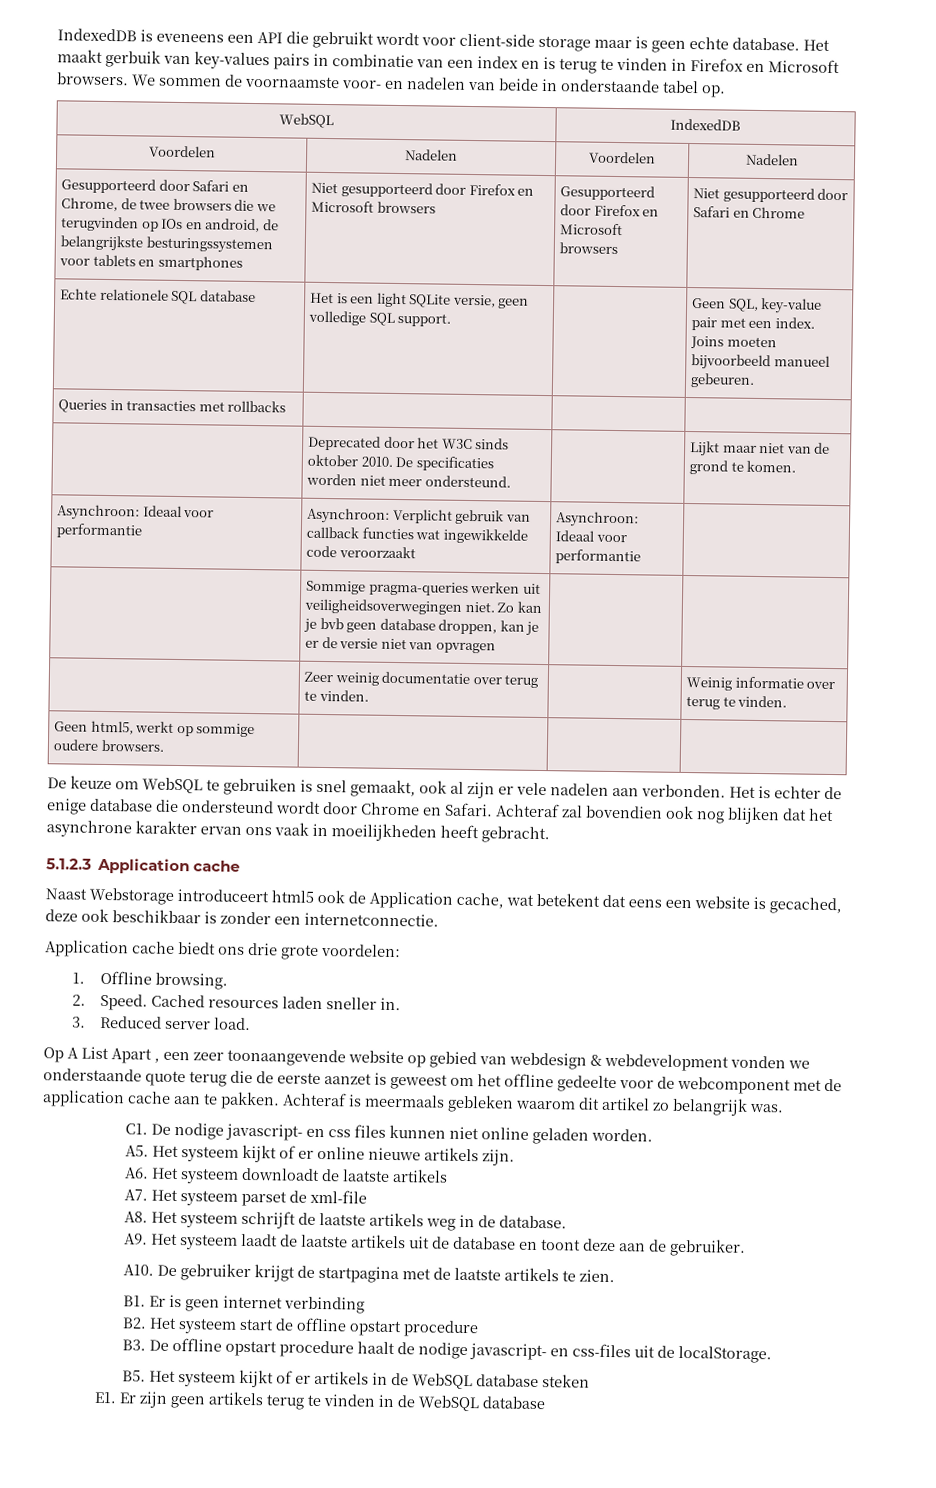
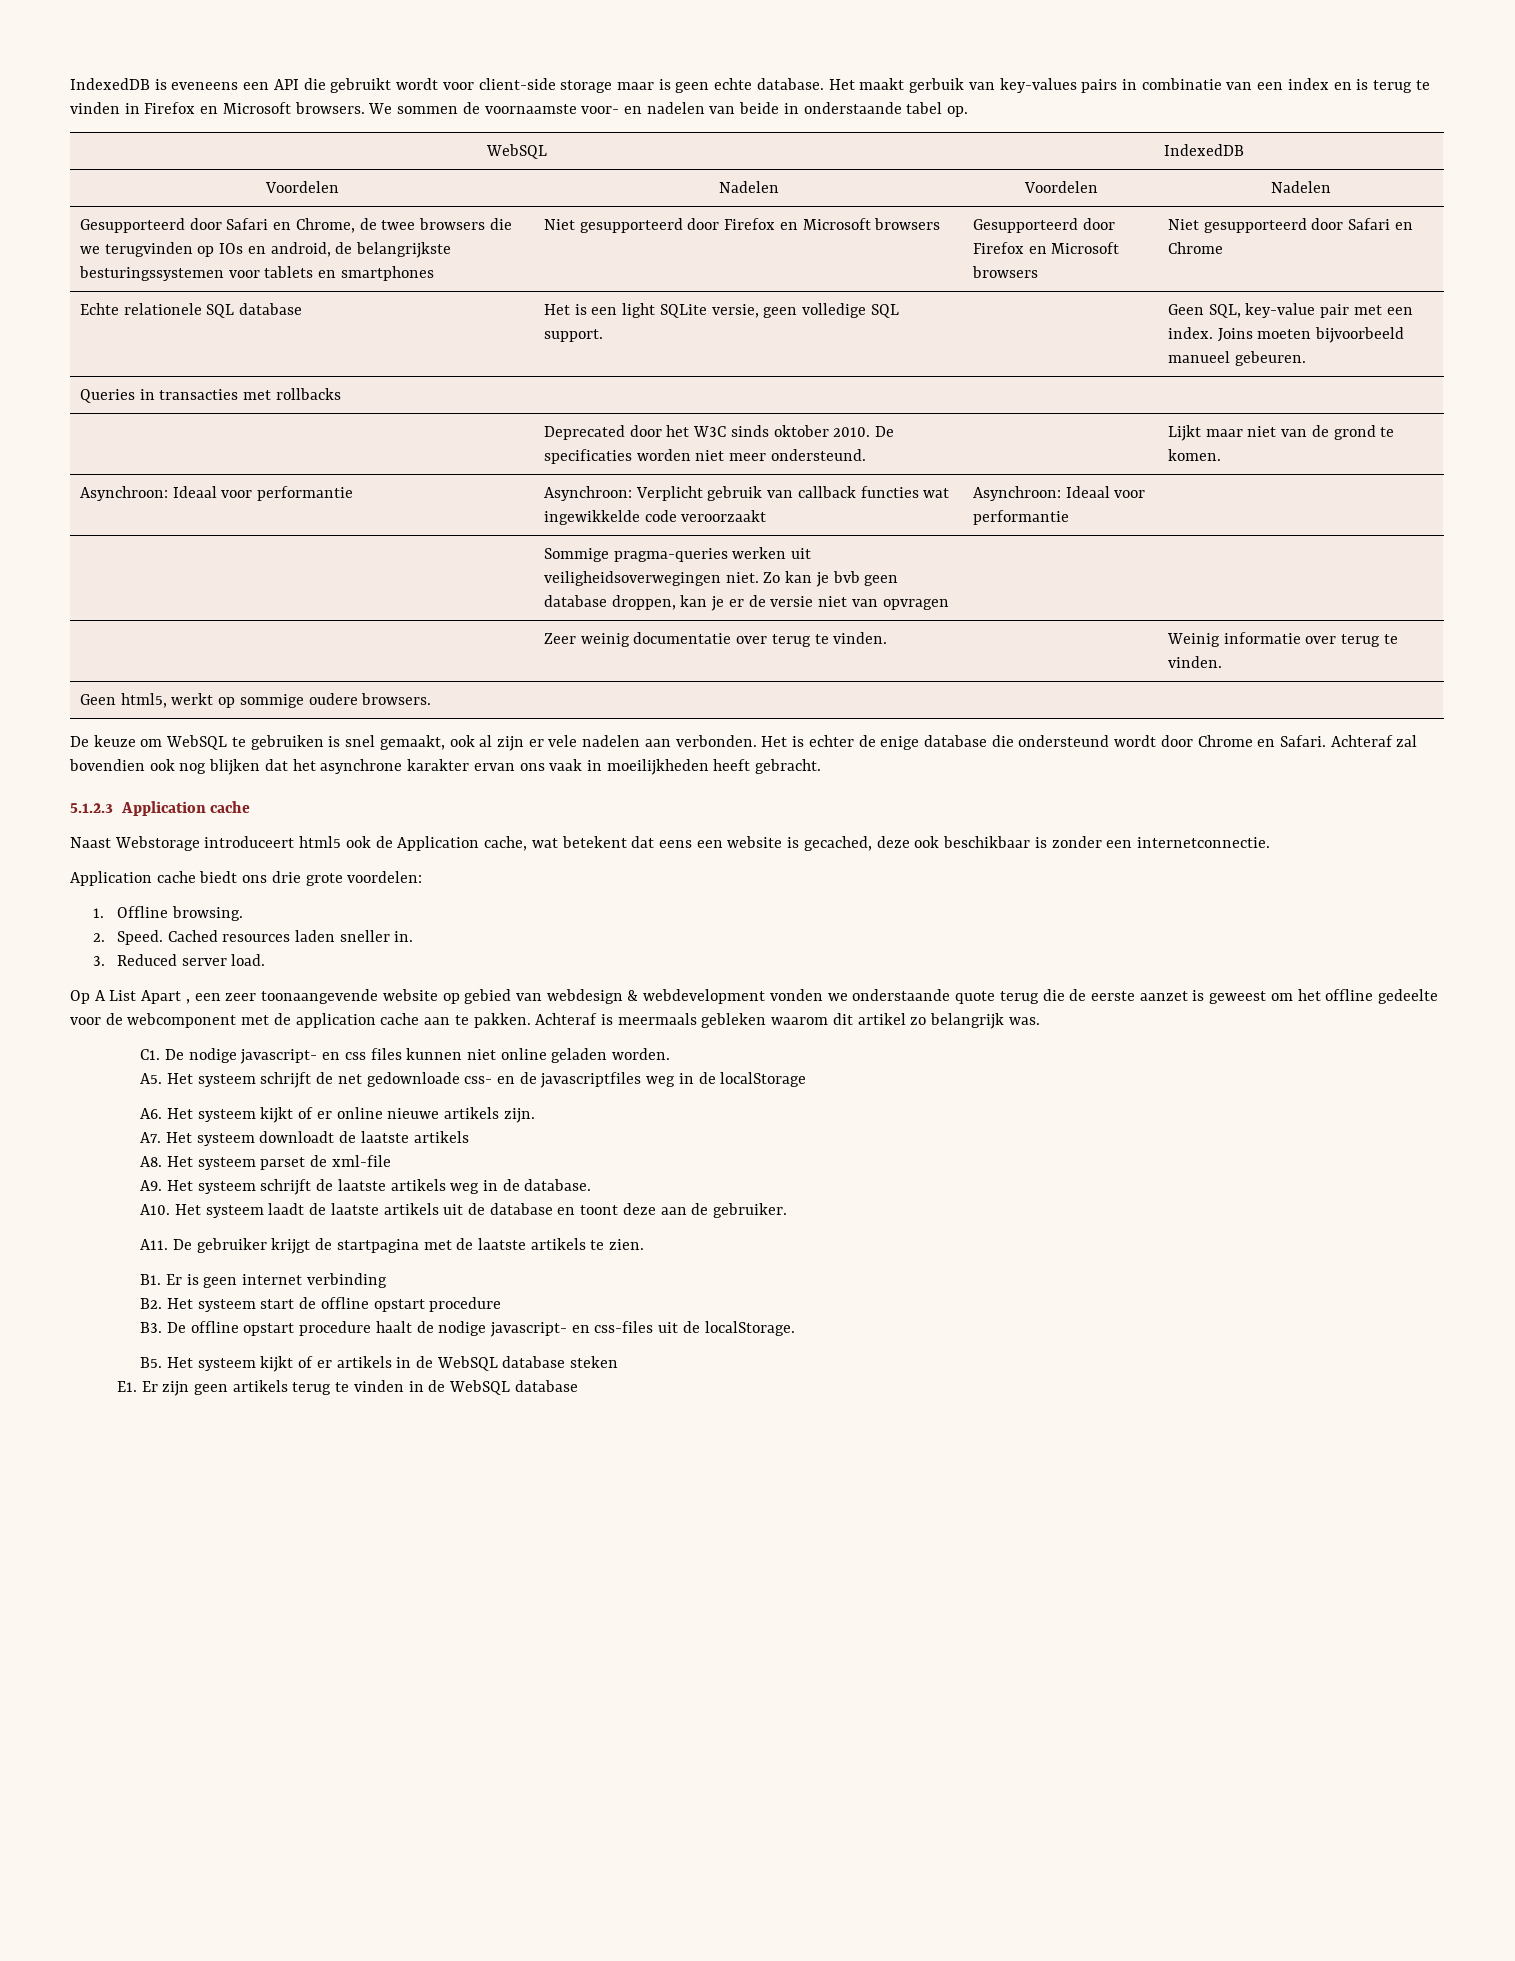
- A5. Het systeem kijkt of er online nieuwe artikels zijn.
+ A5. Het systeem schrijft de net gedownloade css- en de javascriptfiles weg in de localStorage
+ A6. Het systeem kijkt of er online nieuwe artikels zijn.
- A6. Het systeem downloadt de laatste artikels
+ A7. Het systeem downloadt de laatste artikels
- A7. Het systeem parset de xml-file
+ A8. Het systeem parset de xml-file
- A8. Het systeem schrijft de laatste artikels weg in de database.
+ A9. Het systeem schrijft de laatste artikels weg in de database.
- A9. Het systeem laadt de laatste artikels uit de database en toont deze aan de gebruiker.
+ A10. Het systeem laadt de laatste artikels uit de database en toont deze aan de gebruiker.
- A10. De gebruiker krijgt de startpagina met de laatste artikels te zien.
+ A11. De gebruiker krijgt de startpagina met de laatste artikels te zien.

